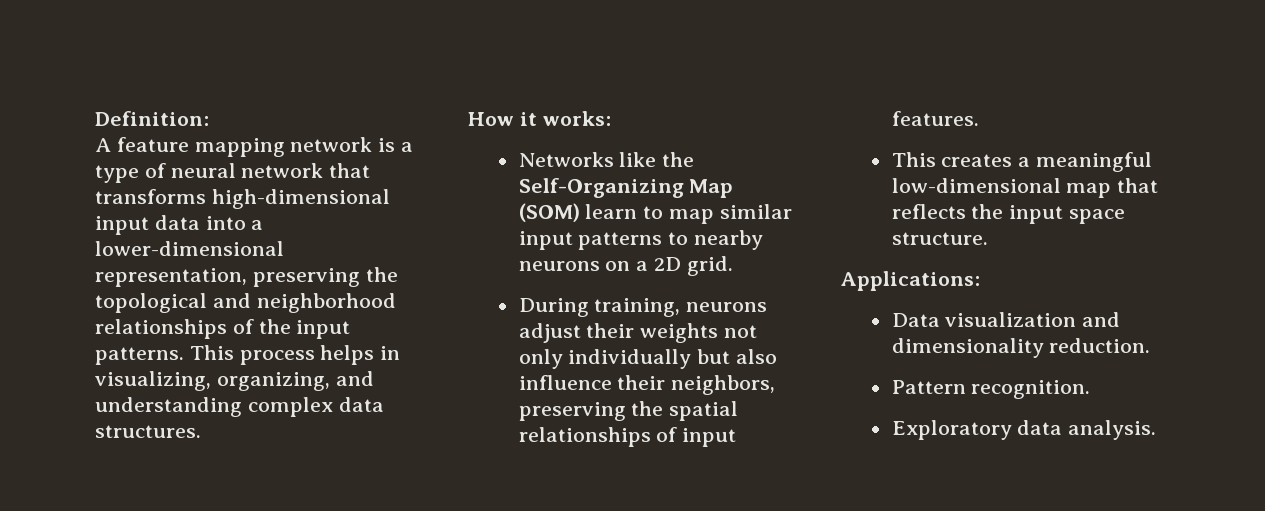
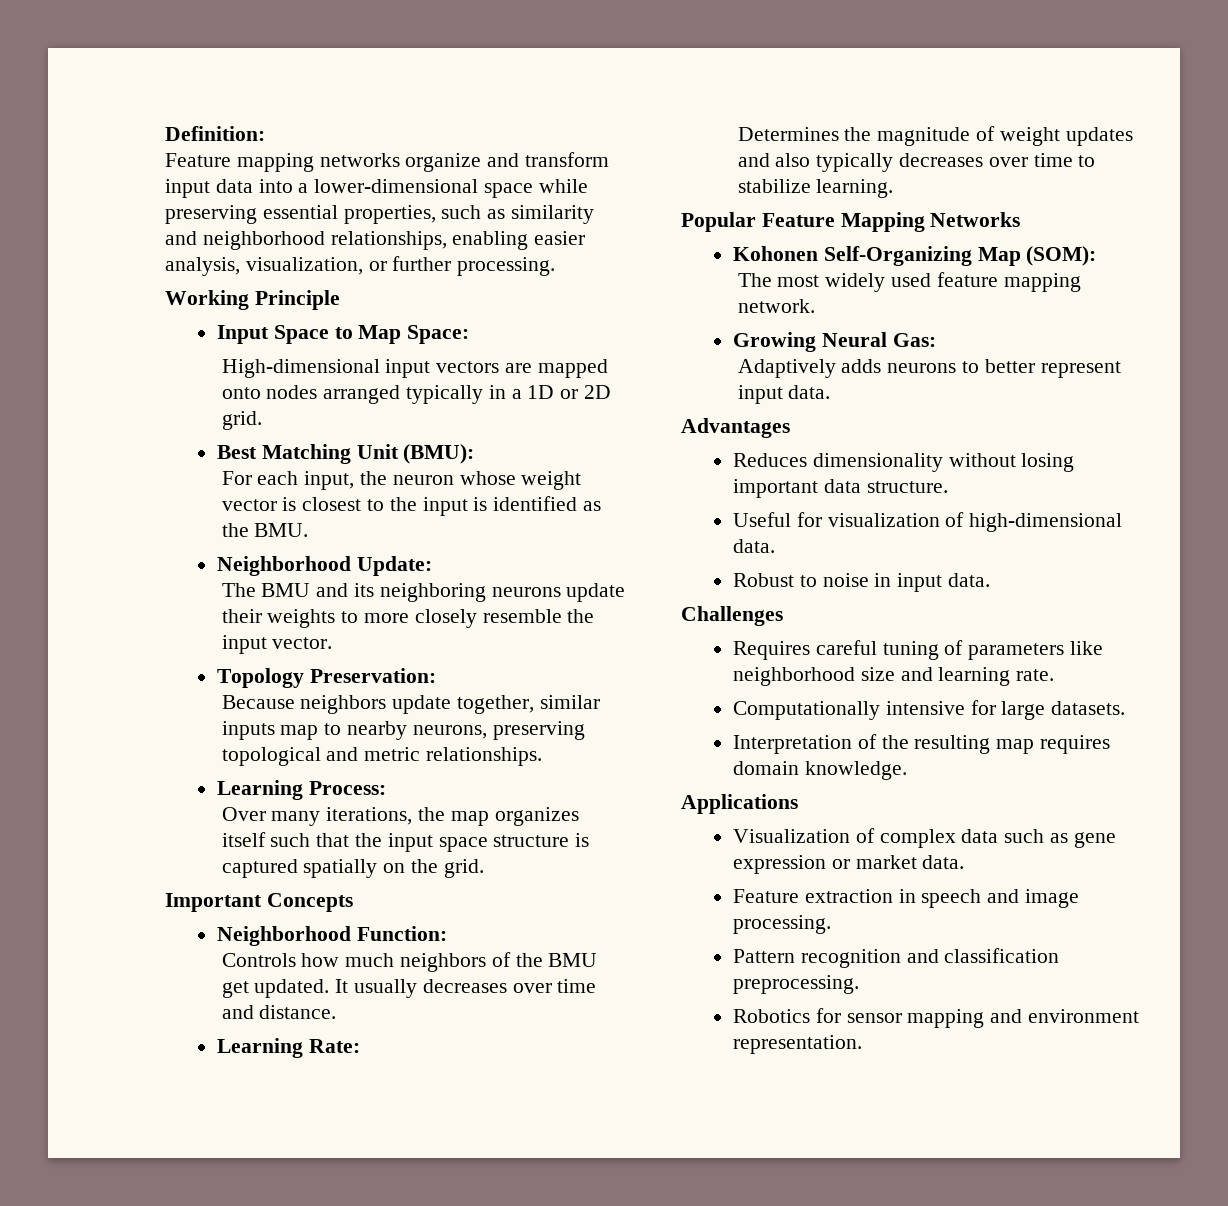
- A feature mapping network is a type of neural network that transforms high-dimensional input data into a lower-dimensional representation, preserving the topological and neighborhood relationships of the input patterns. This process helps in visualizing, organizing, and understanding complex data structures.
- How it works:
- Networks like the Self-Organizing Map (SOM) learn to map similar input patterns to nearby neurons on a 2D grid.
- During training, neurons adjust their weights not only individually but also influence their neighbors, preserving the spatial relationships of input features.
- This creates a meaningful low-dimensional map that reflects the input space structure.
- Applications:
- Data visualization and dimensionality reduction.
- Pattern recognition.
- Exploratory data analysis.
+ Feature mapping networks organize and transform input data into a lower-dimensional space while preserving essential properties, such as similarity and neighborhood relationships, enabling easier analysis, visualization, or further processing.
+ Working Principle
+ Input Space to Map Space:
+ High-dimensional input vectors are mapped onto nodes arranged typically in a 1D or 2D grid.
+ Best Matching Unit (BMU):
+ For each input, the neuron whose weight vector is closest to the input is identified as the BMU.
+ Neighborhood Update:
+ The BMU and its neighboring neurons update their weights to more closely resemble the input vector.
+ Topology Preservation:
+ Because neighbors update together, similar inputs map to nearby neurons, preserving topological and metric relationships.
+ Learning Process:
+ Over many iterations, the map organizes itself such that the input space structure is captured spatially on the grid.
+ Important Concepts
+ Neighborhood Function:
+ Controls how much neighbors of the BMU get updated. It usually decreases over time and distance.
+ Learning Rate:
+ Determines the magnitude of weight updates and also typically decreases over time to stabilize learning.
+ Popular Feature Mapping Networks
+ Kohonen Self-Organizing Map (SOM):
+ The most widely used feature mapping network.
+ Growing Neural Gas:
+ Adaptively adds neurons to better represent input data.
+ Advantages
+ Reduces dimensionality without losing important data structure.
+ Useful for visualization of high-dimensional data.
+ Robust to noise in input data.
+ Challenges
+ Requires careful tuning of parameters like neighborhood size and learning rate.
+ Computationally intensive for large datasets.
+ Interpretation of the resulting map requires domain knowledge.
+ Applications
+ Visualization of complex data such as gene expression or market data.
+ Feature extraction in speech and image processing.
+ Pattern recognition and classification preprocessing.
+ Robotics for sensor mapping and environment representation.

